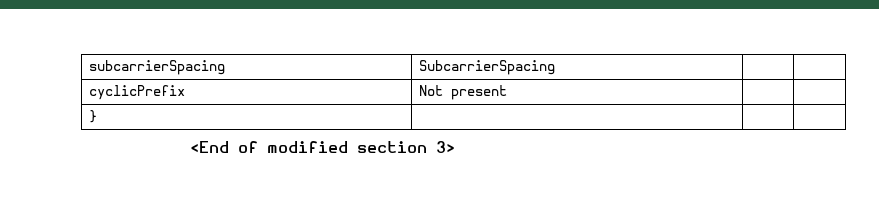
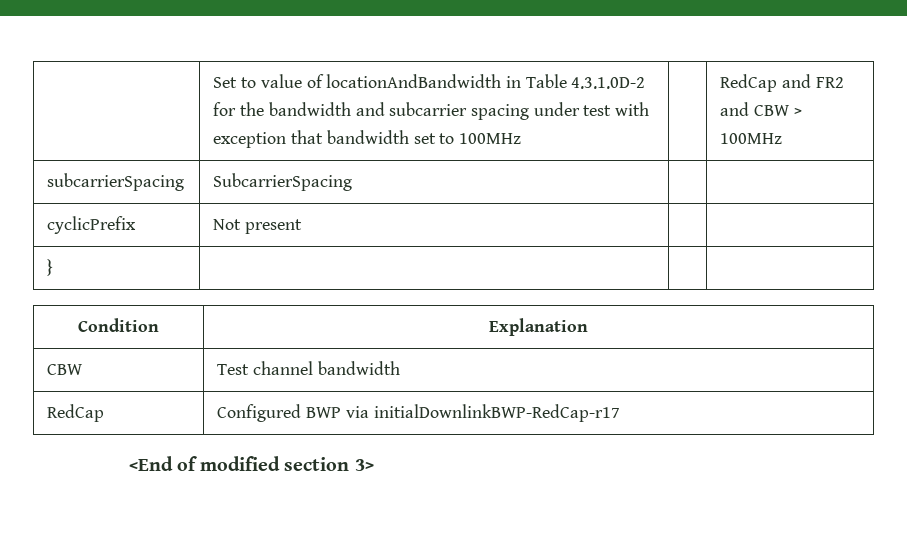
+ | Set to value of locationAndBandwidth in Table 4.3.1.0D-2 for the bandwidth and subcarrier spacing under test with exception that bandwidth set to 100MHz | | RedCap and FR2 and CBW > 100MHz
+ Condition | Explanation
+ CBW | Test channel bandwidth
+ RedCap | Configured BWP via initialDownlinkBWP-RedCap-r17

